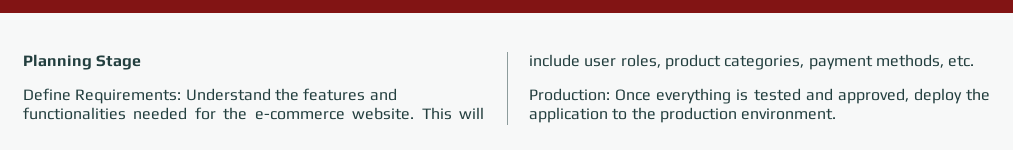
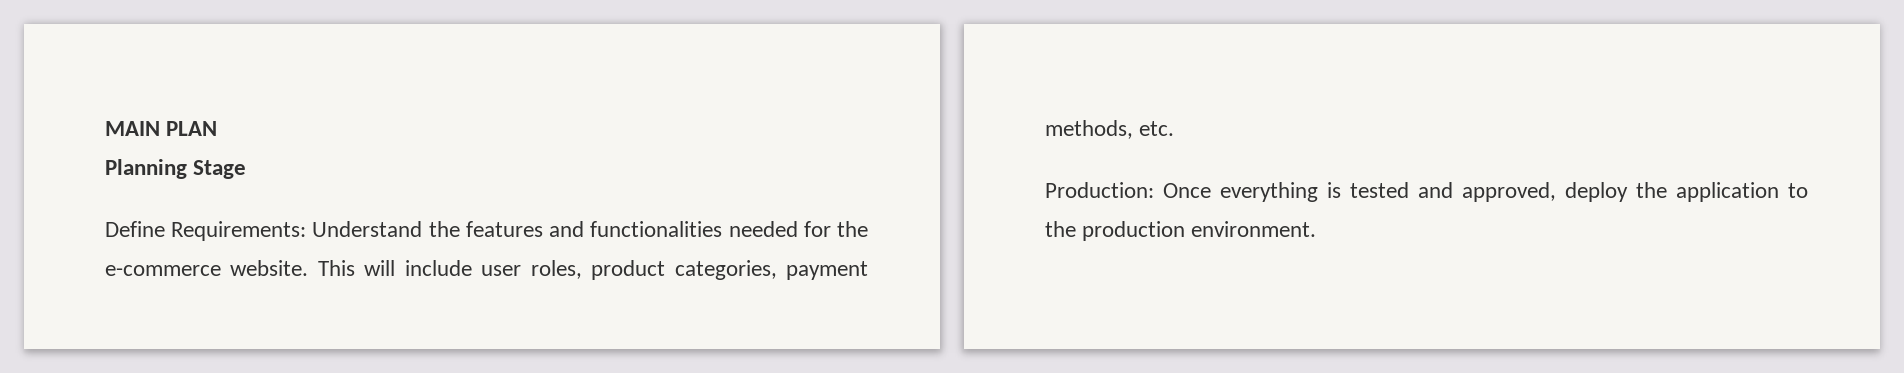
+ MAIN PLAN

